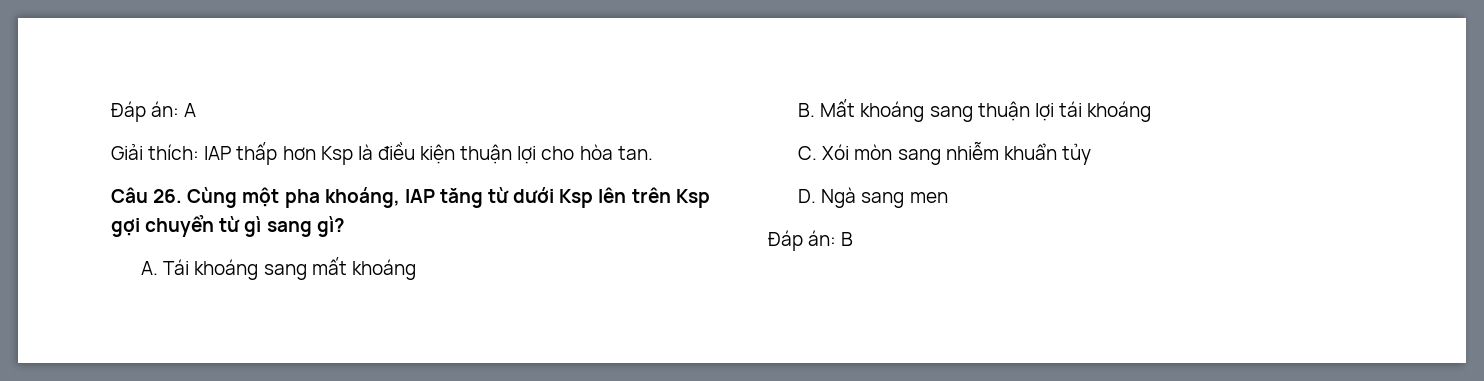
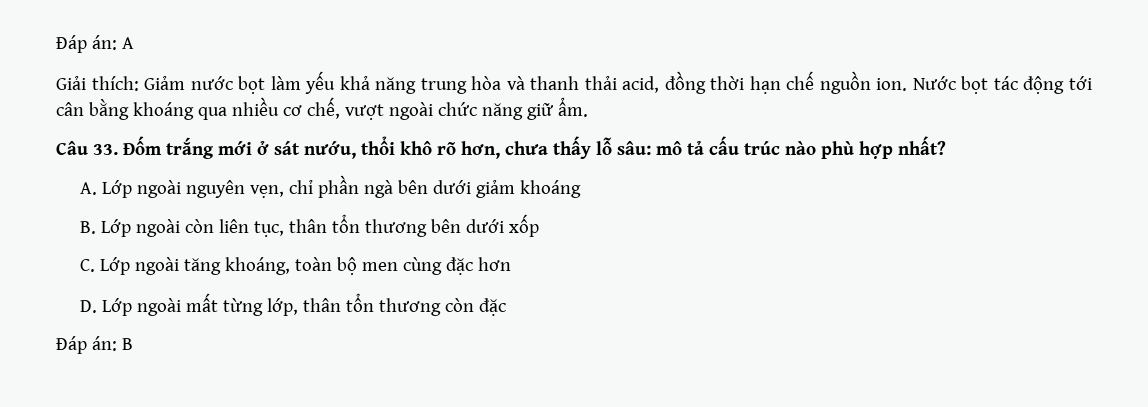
- Giải thích: IAP thấp hơn Ksp là điều kiện thuận lợi cho hòa tan.
- Câu 26. Cùng một pha khoáng, IAP tăng từ dưới Ksp lên trên Ksp gợi chuyển từ gì sang gì?
- A. Tái khoáng sang mất khoáng
- B. Mất khoáng sang thuận lợi tái khoáng
- C. Xói mòn sang nhiễm khuẩn tủy
- D. Ngà sang men
+ Giải thích: Giảm nước bọt làm yếu khả năng trung hòa và thanh thải acid, đồng thời hạn chế nguồn ion. Nước bọt tác động tới cân bằng khoáng qua nhiều cơ chế, vượt ngoài chức năng giữ ẩm.
+ Câu 33. Đốm trắng mới ở sát nướu, thổi khô rõ hơn, chưa thấy lỗ sâu: mô tả cấu trúc nào phù hợp nhất?
+ A. Lớp ngoài nguyên vẹn, chỉ phần ngà bên dưới giảm khoáng
+ B. Lớp ngoài còn liên tục, thân tổn thương bên dưới xốp
+ C. Lớp ngoài tăng khoáng, toàn bộ men cùng đặc hơn
+ D. Lớp ngoài mất từng lớp, thân tổn thương còn đặc

